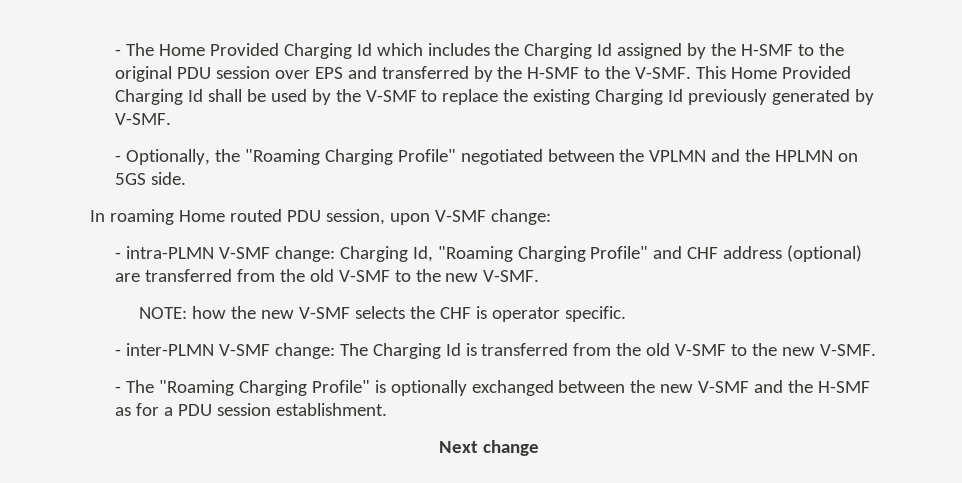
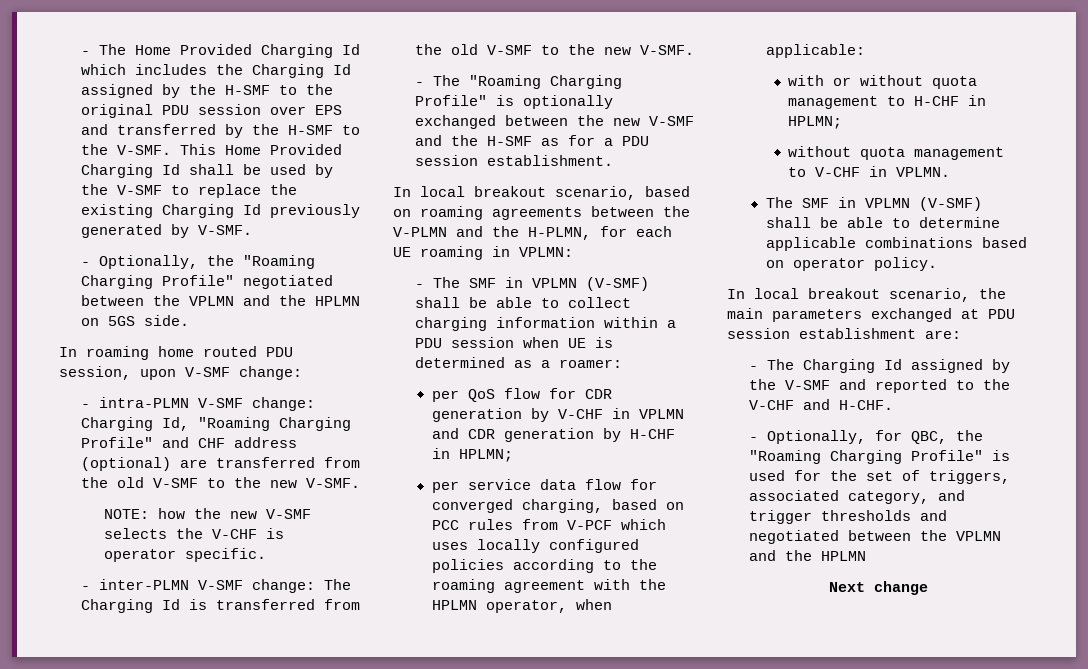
- In roaming Home routed PDU session, upon V-SMF change:
+ In roaming home routed PDU session, upon V-SMF change:
- NOTE: how the new V-SMF selects the CHF is operator specific.
+ NOTE: how the new V-SMF selects the V-CHF is operator specific.
+ In local breakout scenario, based on roaming agreements between the V-PLMN and the H-PLMN, for each UE roaming in VPLMN:
+ - The SMF in VPLMN (V-SMF) shall be able to collect charging information within a PDU session when UE is determined as a roamer:
+ per QoS flow for CDR generation by V-CHF in VPLMN and CDR generation by H-CHF in HPLMN;
+ per service data flow for converged charging, based on PCC rules from V-PCF which uses locally configured policies according to the roaming agreement with the HPLMN operator, when applicable:
+ with or without quota management to H-CHF in HPLMN;
+ without quota management to V-CHF in VPLMN.
+ The SMF in VPLMN (V-SMF) shall be able to determine applicable combinations based on operator policy.
+ In local breakout scenario, the main parameters exchanged at PDU session establishment are:
+ - The Charging Id assigned by the V-SMF and reported to the V-CHF and H-CHF.
+ - Optionally, for QBC, the "Roaming Charging Profile" is used for the set of triggers, associated category, and trigger thresholds and negotiated between the VPLMN and the HPLMN

